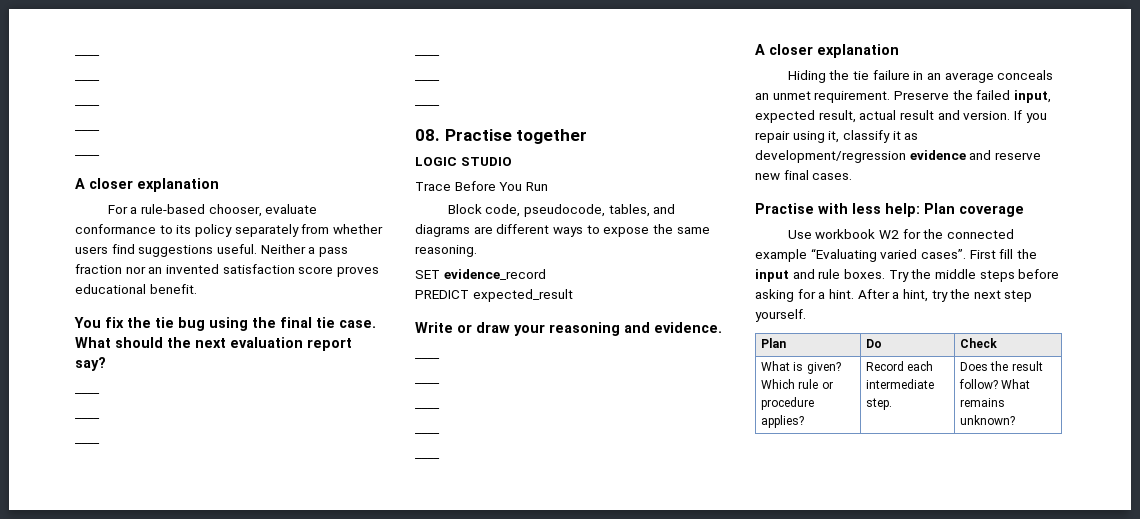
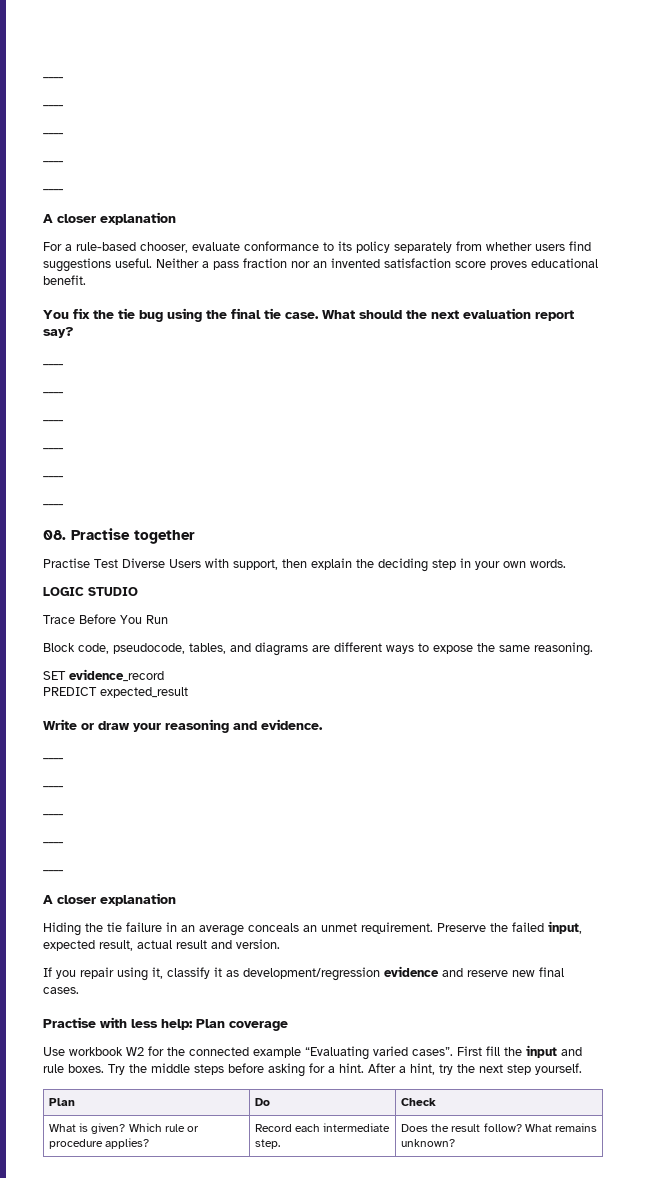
+ Practise Test Diverse Users with support, then explain the deciding step in your own words.
- Preserve the failed input, expected result, actual result and version. If you repair using it, classify it as development/regression evidence and reserve new final cases.
+ Preserve the failed input, expected result, actual result and version.
+ If you repair using it, classify it as development/regression evidence and reserve new final cases.

